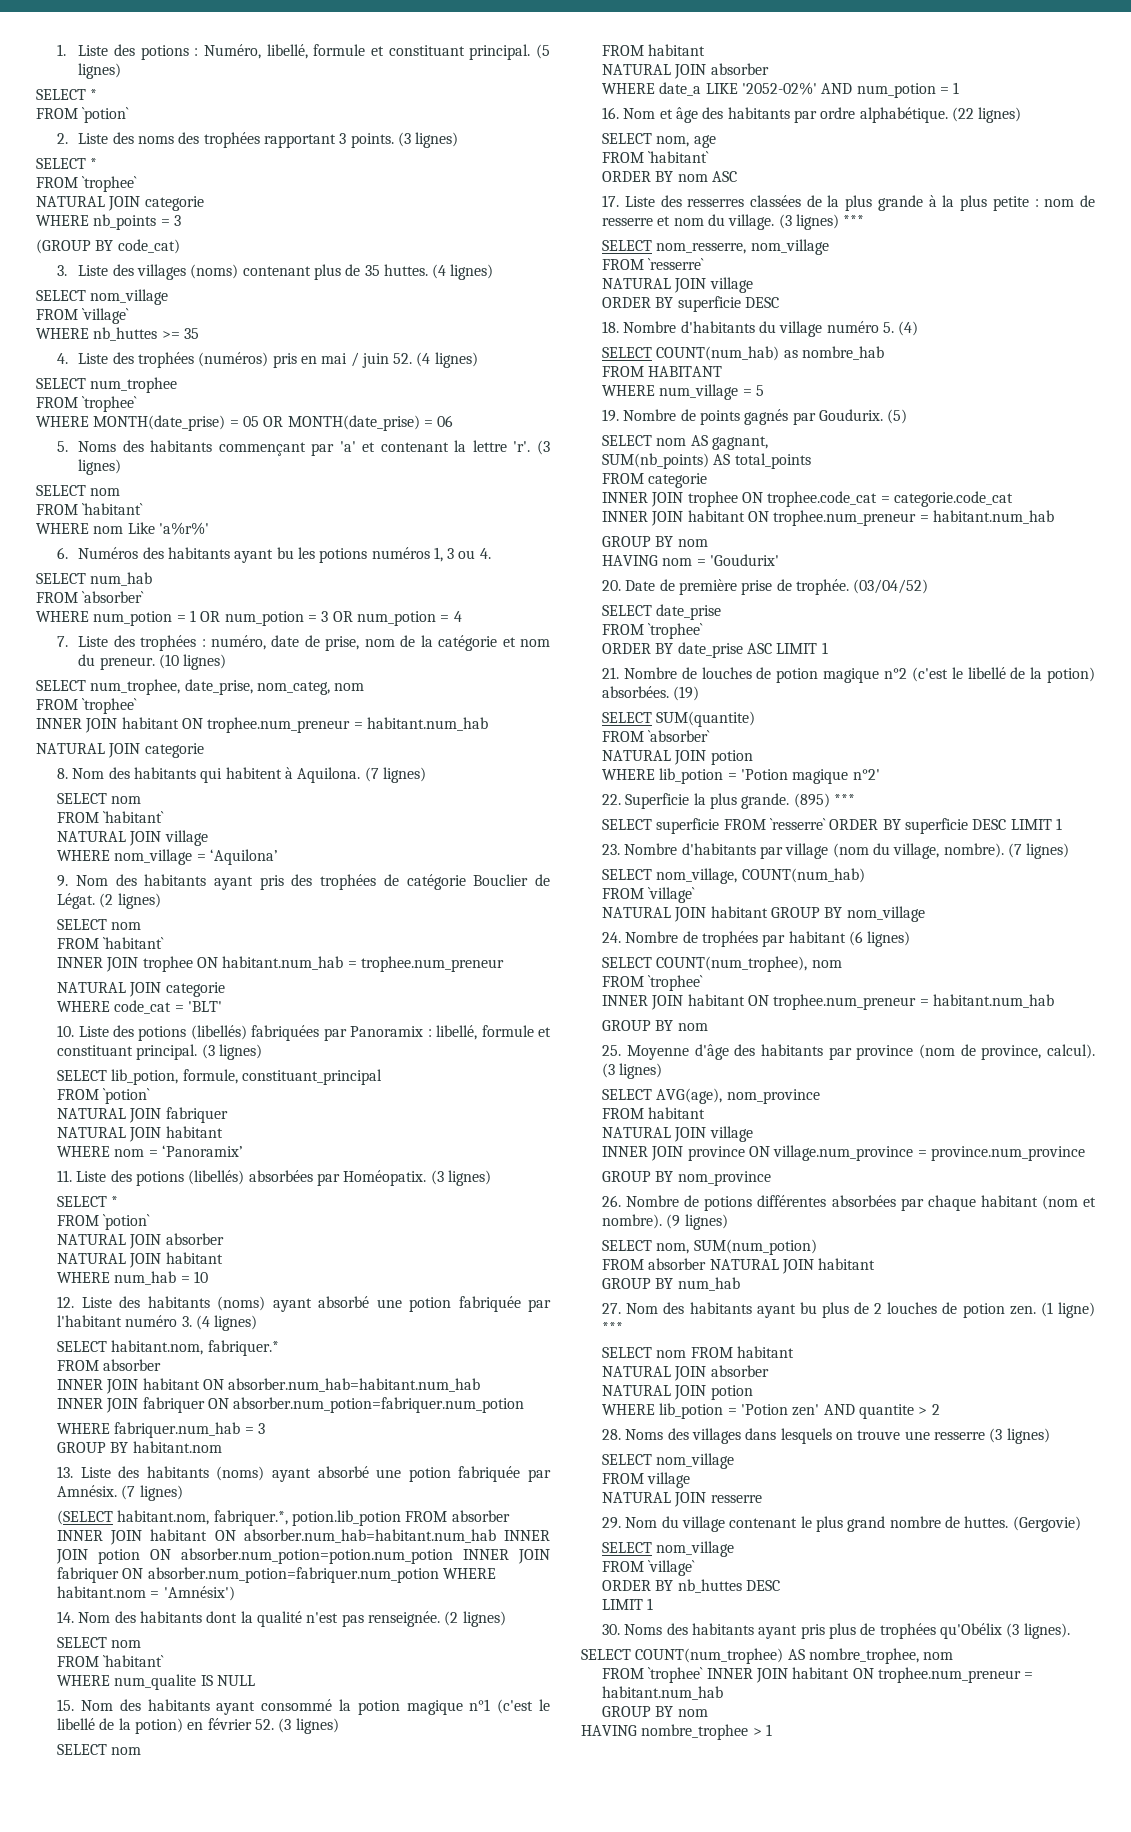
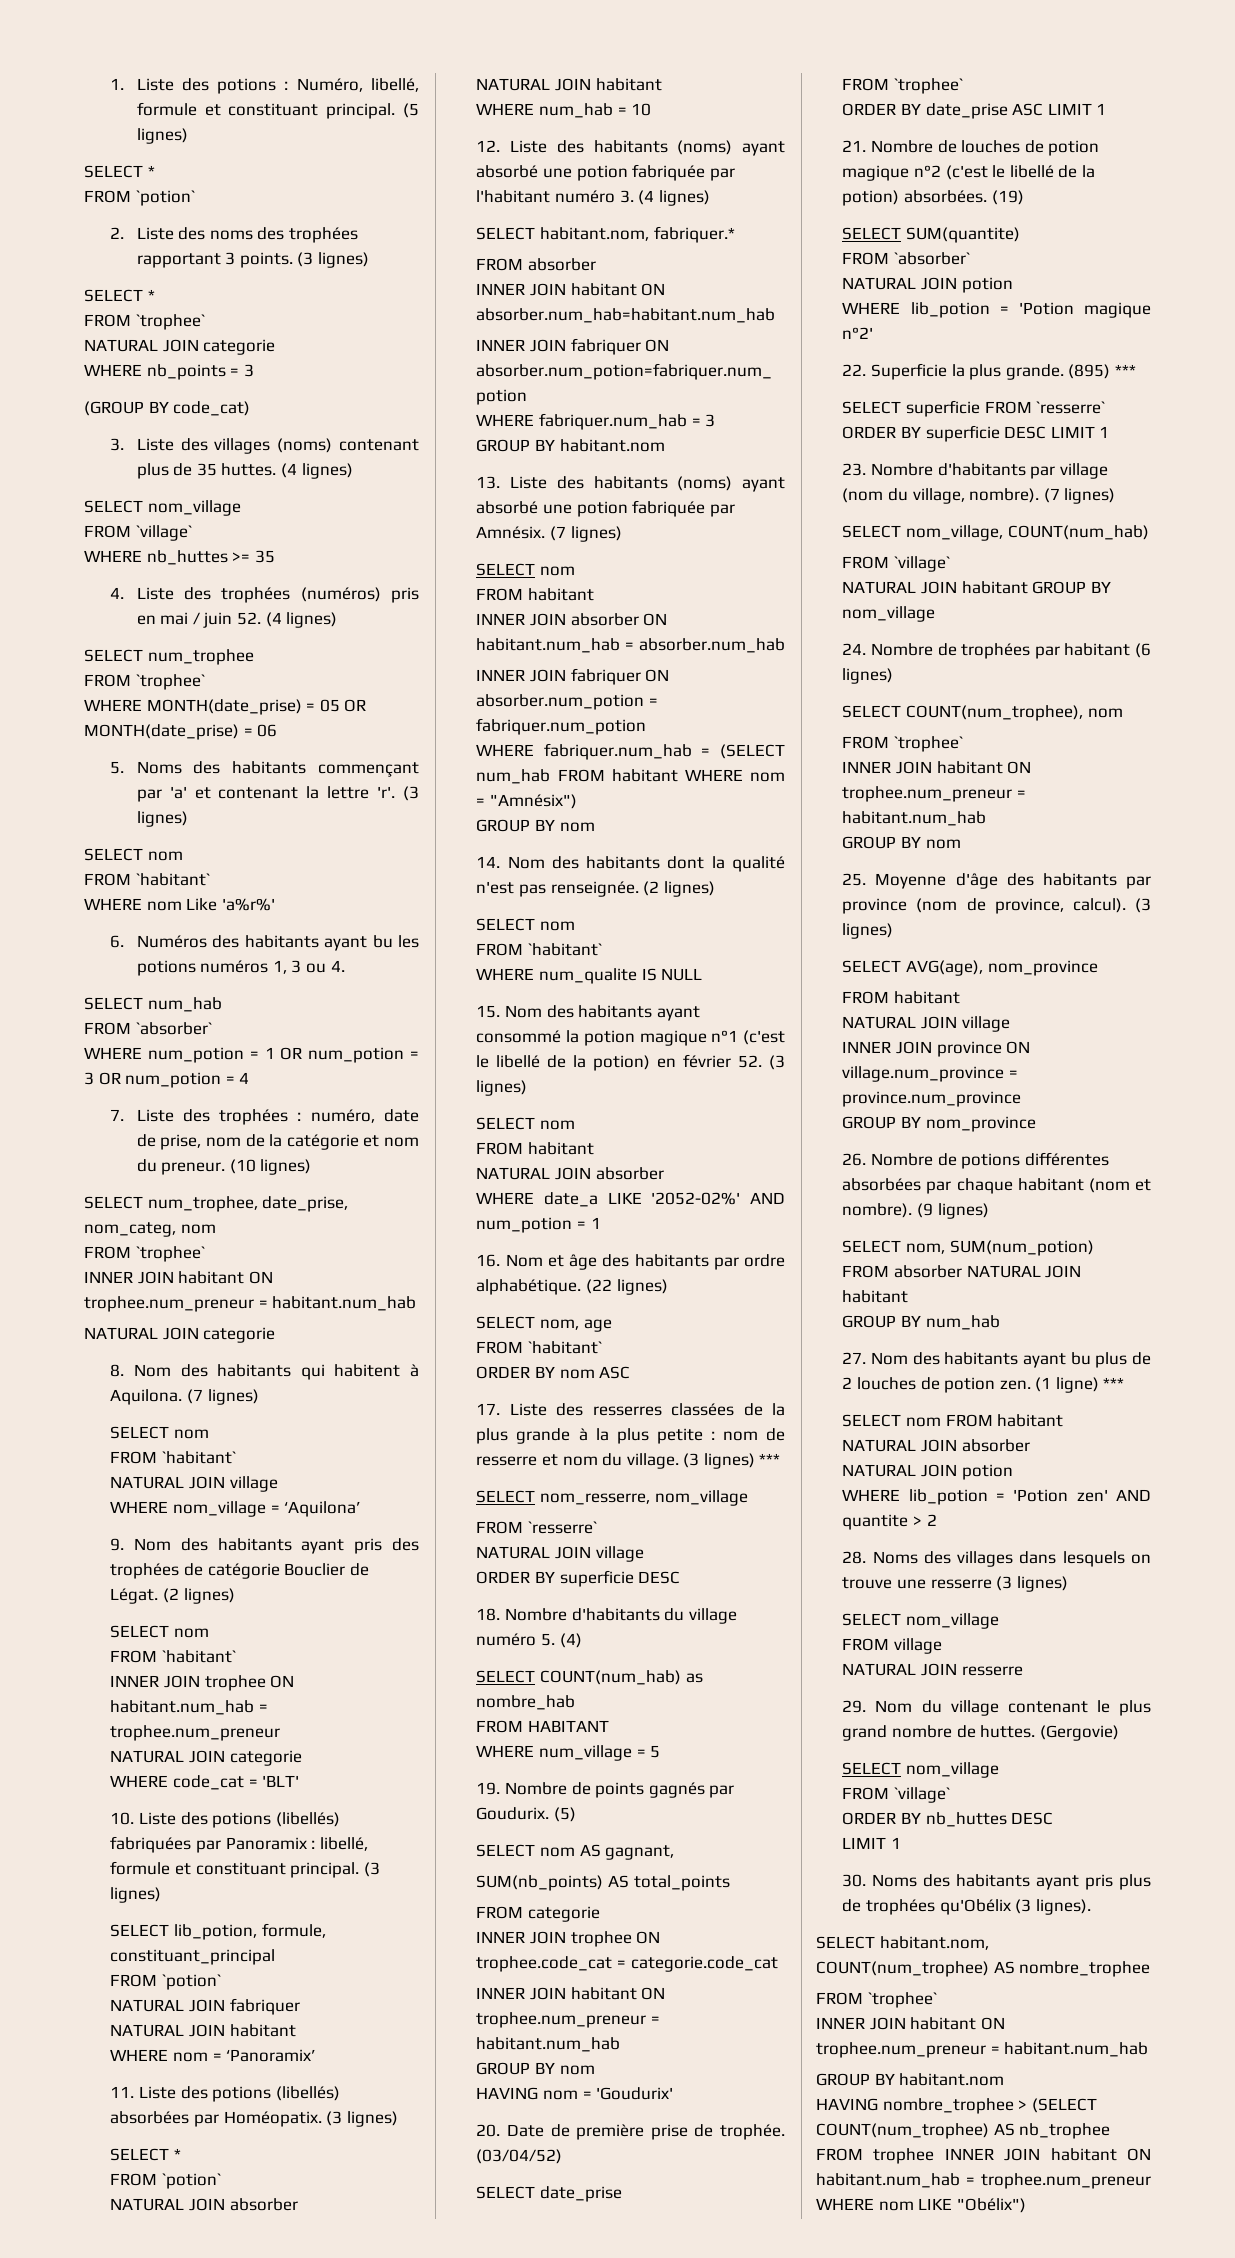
  13. Liste des habitants (noms) ayant absorbé une potion fabriquée par Amnésix. (7 lignes)
- (SELECT habitant.nom, fabriquer.*, potion.lib_potion FROM absorber INNER JOIN habitant ON absorber.num_hab=habitant.num_hab INNER JOIN potion ON absorber.num_potion=potion.num_potion INNER JOIN fabriquer ON absorber.num_potion=fabriquer.num_potion WHERE habitant.nom = 'Amnésix')
+ SELECT nom
+ FROM habitant
+ INNER JOIN absorber ON habitant.num_hab = absorber.num_hab
+ INNER JOIN fabriquer ON absorber.num_potion = fabriquer.num_potion
+ WHERE fabriquer.num_hab = (SELECT num_hab FROM habitant WHERE nom = "Amnésix")
+ GROUP BY nom
- SELECT COUNT(num_trophee) AS nombre_trophee, nom
- FROM `trophee` INNER JOIN habitant ON trophee.num_preneur = habitant.num_hab
- GROUP BY nom
+ SELECT habitant.nom, COUNT(num_trophee) AS nombre_trophee
+ FROM `trophee`
+ INNER JOIN habitant ON trophee.num_preneur = habitant.num_hab
+ GROUP BY habitant.nom
- HAVING nombre_trophee > 1
+ HAVING nombre_trophee > (SELECT COUNT(num_trophee) AS nb_trophee FROM trophee INNER JOIN habitant ON habitant.num_hab = trophee.num_preneur WHERE nom LIKE "Obélix")

